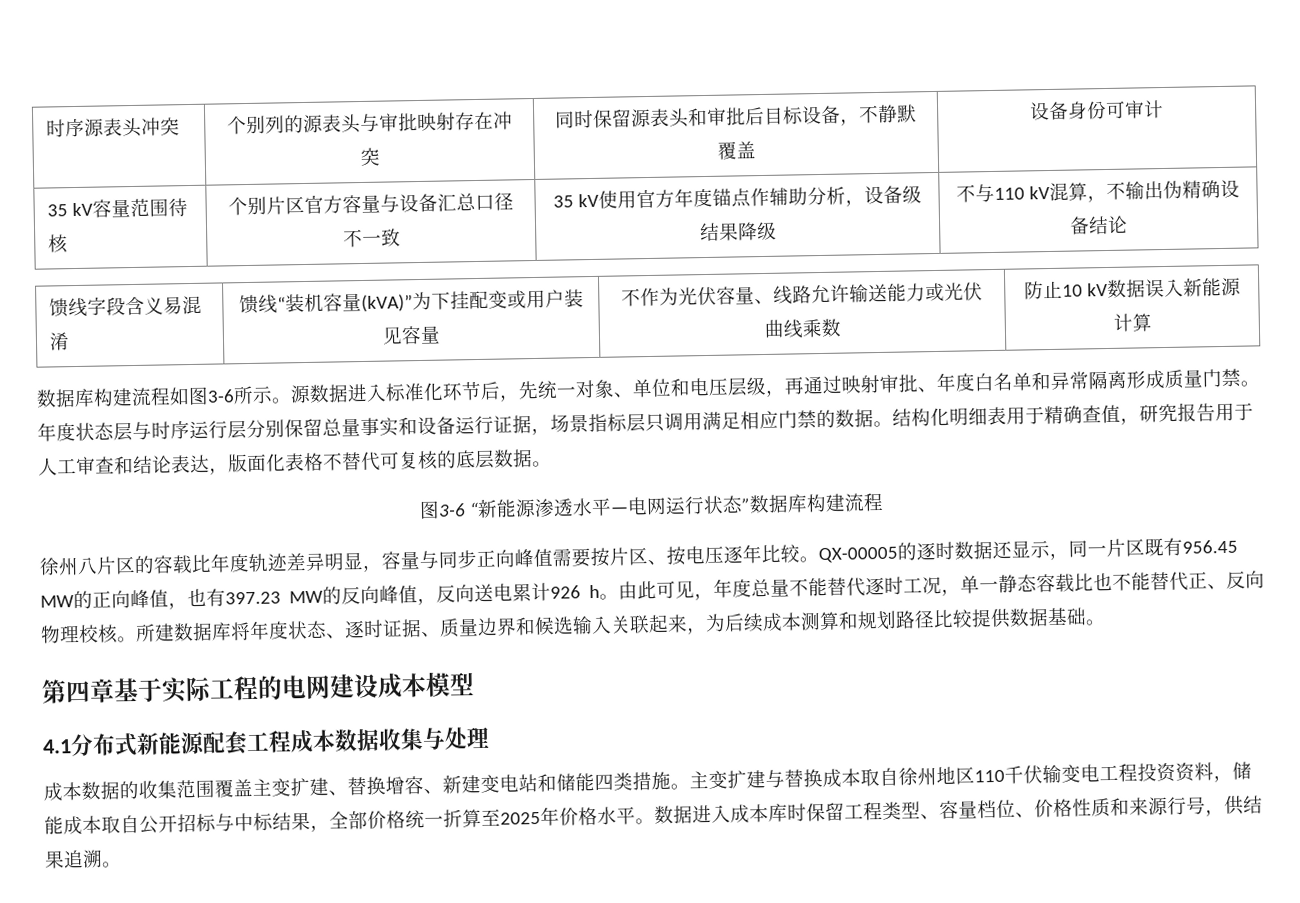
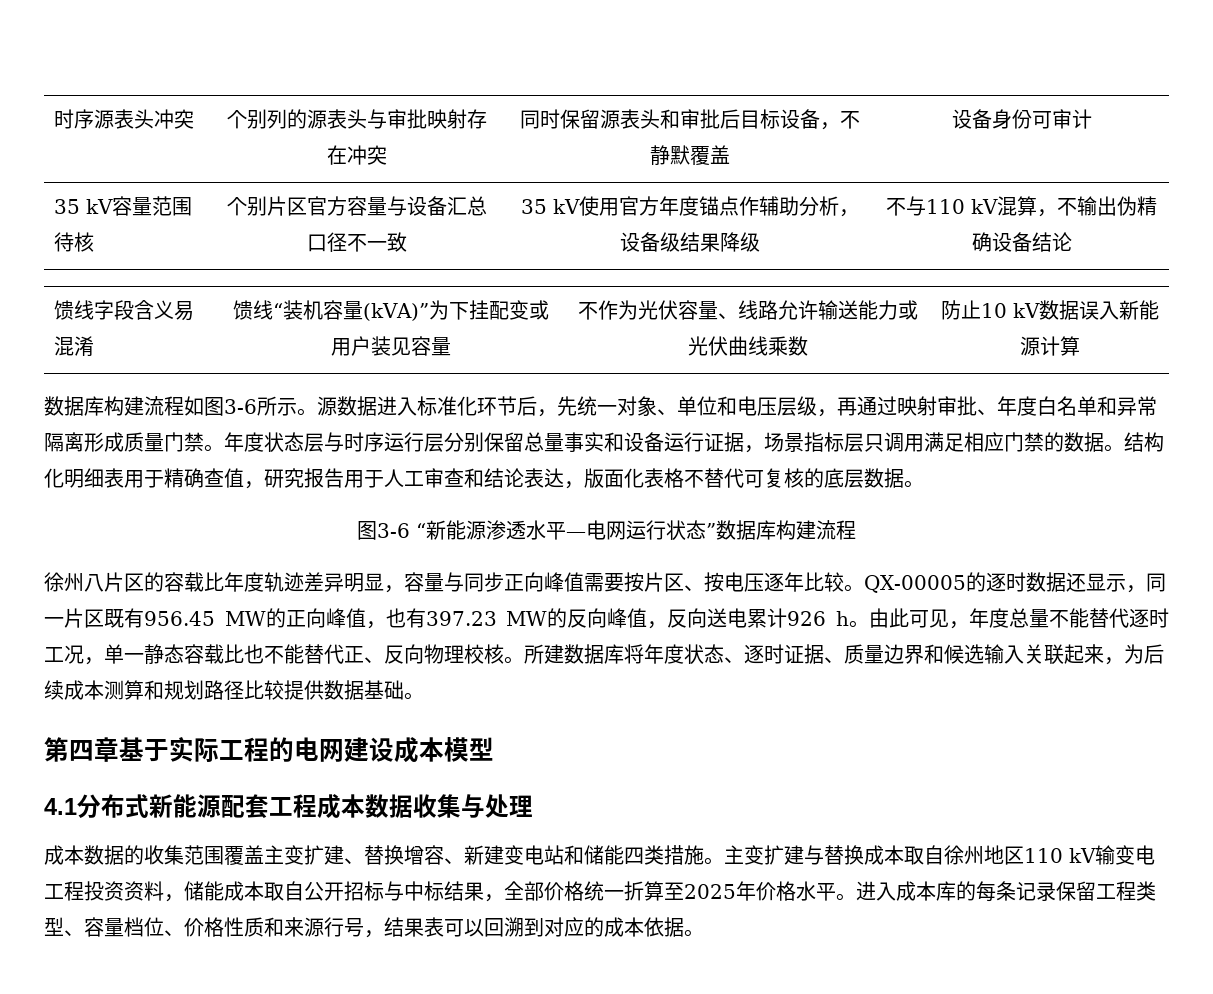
- 主变扩建与替换成本取自徐州地区110千伏输变电工程投资资料，储能成本取自公开招标与中标结果，全部价格统一折算至2025年价格水平。
+ 主变扩建与替换成本取自徐州地区110 kV输变电工程投资资料，储能成本取自公开招标与中标结果，全部价格统一折算至2025年价格水平。
- 数据进入成本库时保留工程类型、容量档位、价格性质和来源行号，供结果追溯。
+ 进入成本库的每条记录保留工程类型、容量档位、价格性质和来源行号，结果表可以回溯到对应的成本依据。

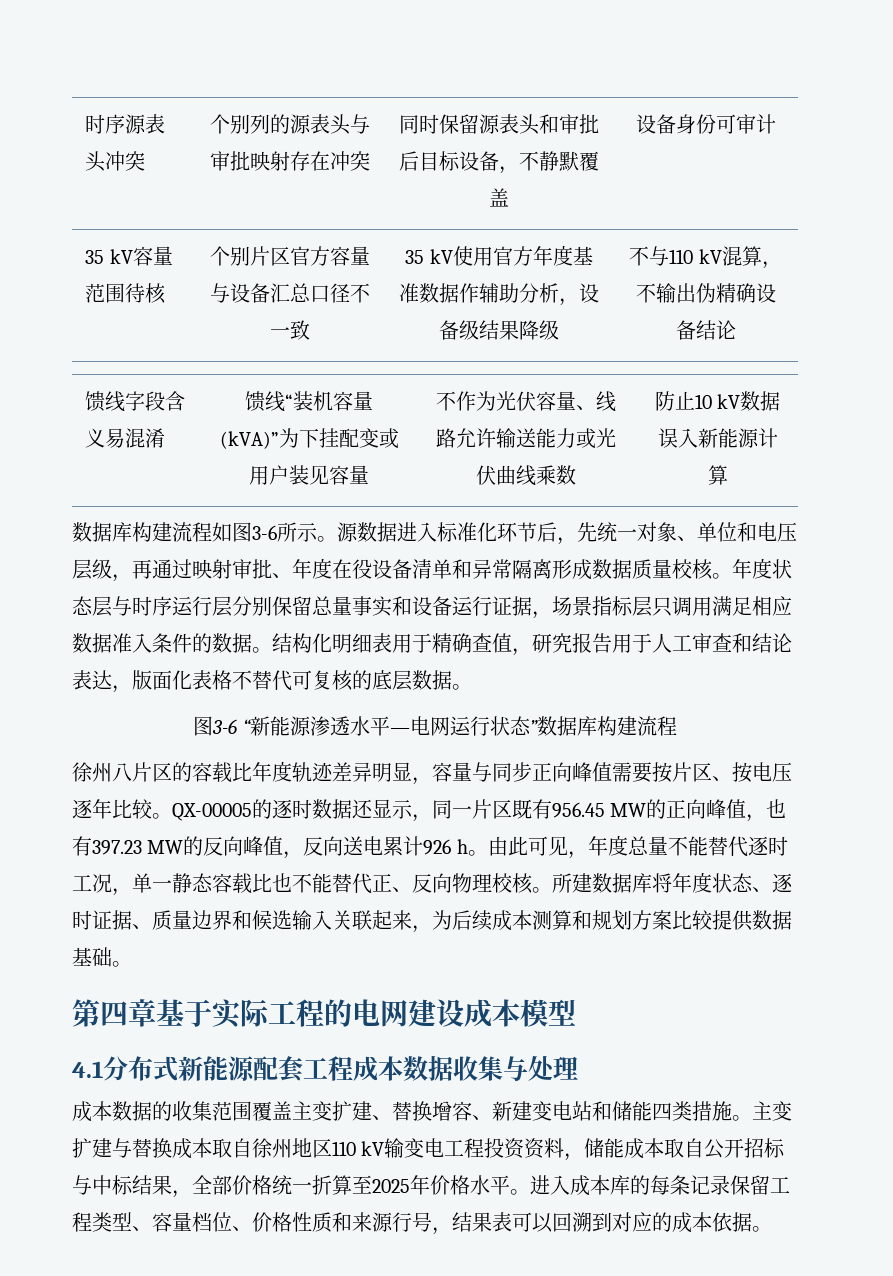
- 35 kV容量范围待核 | 个别片区官方容量与设备汇总口径不一致 | 35 kV使用官方年度锚点作辅助分析，设备级结果降级 | 不与110 kV混算，不输出伪精确设备结论
+ 35 kV容量范围待核 | 个别片区官方容量与设备汇总口径不一致 | 35 kV使用官方年度基准数据作辅助分析，设备级结果降级 | 不与110 kV混算，不输出伪精确设备结论
- 源数据进入标准化环节后，先统一对象、单位和电压层级，再通过映射审批、年度白名单和异常隔离形成质量门禁。
+ 源数据进入标准化环节后，先统一对象、单位和电压层级，再通过映射审批、年度在役设备清单和异常隔离形成数据质量校核。
- 年度状态层与时序运行层分别保留总量事实和设备运行证据，场景指标层只调用满足相应门禁的数据。
+ 年度状态层与时序运行层分别保留总量事实和设备运行证据，场景指标层只调用满足相应数据准入条件的数据。
- 所建数据库将年度状态、逐时证据、质量边界和候选输入关联起来，为后续成本测算和规划路径比较提供数据基础。
+ 所建数据库将年度状态、逐时证据、质量边界和候选输入关联起来，为后续成本测算和规划方案比较提供数据基础。

